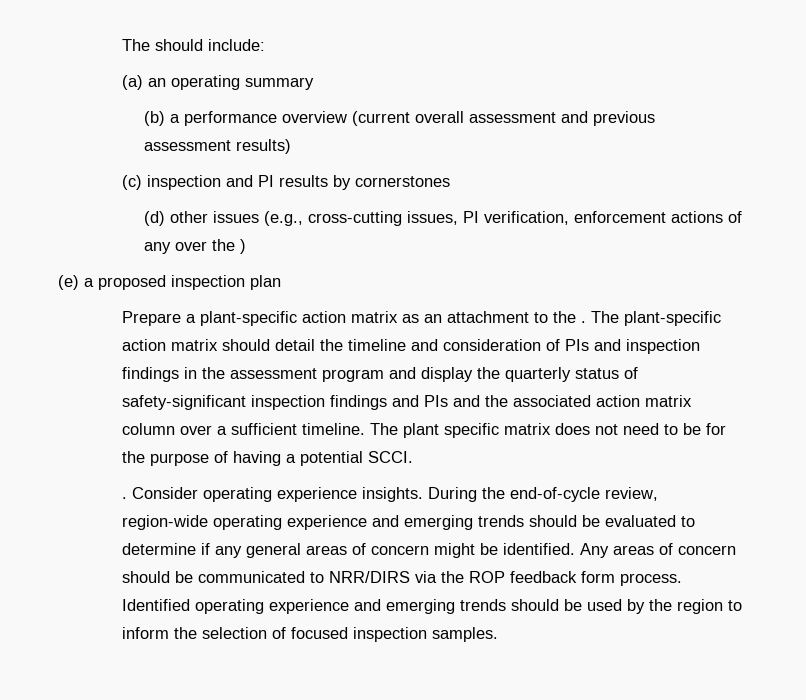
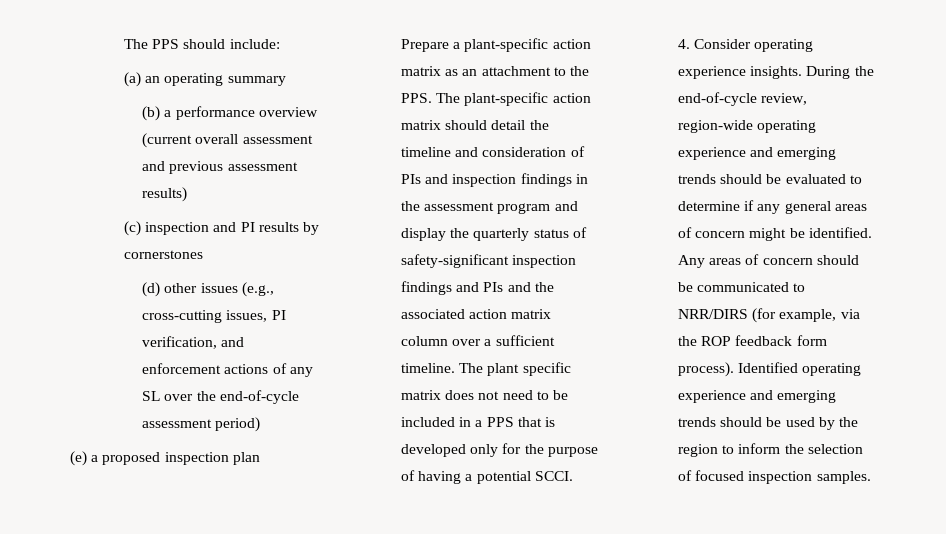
- The should include:
+ The PPS should include:
- (d) other issues (e.g., cross-cutting issues, PI verification, enforcement actions of any over the )
+ (d) other issues (e.g., cross-cutting issues, PI verification, and enforcement actions of any SL over the end-of-cycle assessment period)
- Prepare a plant-specific action matrix as an attachment to the . The plant-specific action matrix should detail the timeline and consideration of PIs and inspection findings in the assessment program and display the quarterly status of safety-significant inspection findings and PIs and the associated action matrix column over a sufficient timeline.
+ Prepare a plant-specific action matrix as an attachment to the PPS. The plant-specific action matrix should detail the timeline and consideration of PIs and inspection findings in the assessment program and display the quarterly status of safety-significant inspection findings and PIs and the associated action matrix column over a sufficient timeline.
- The plant specific matrix does not need to be for the purpose of having a potential SCCI.
+ The plant specific matrix does not need to be included in a PPS that is developed only for the purpose of having a potential SCCI.
- . Consider operating experience insights.
+ 4. Consider operating experience insights.
- Any areas of concern should be communicated to NRR/DIRS via the ROP feedback form process.
+ Any areas of concern should be communicated to NRR/DIRS (for example, via the ROP feedback form process).

